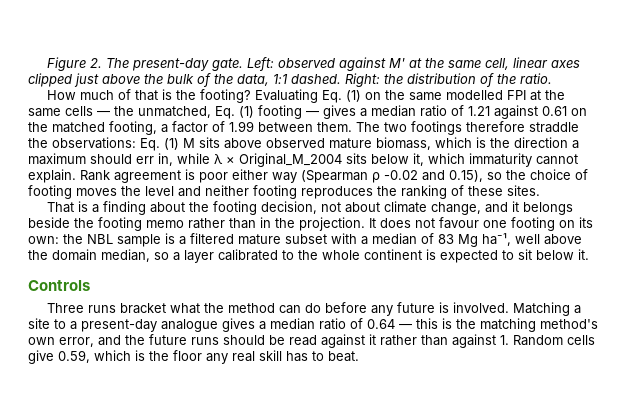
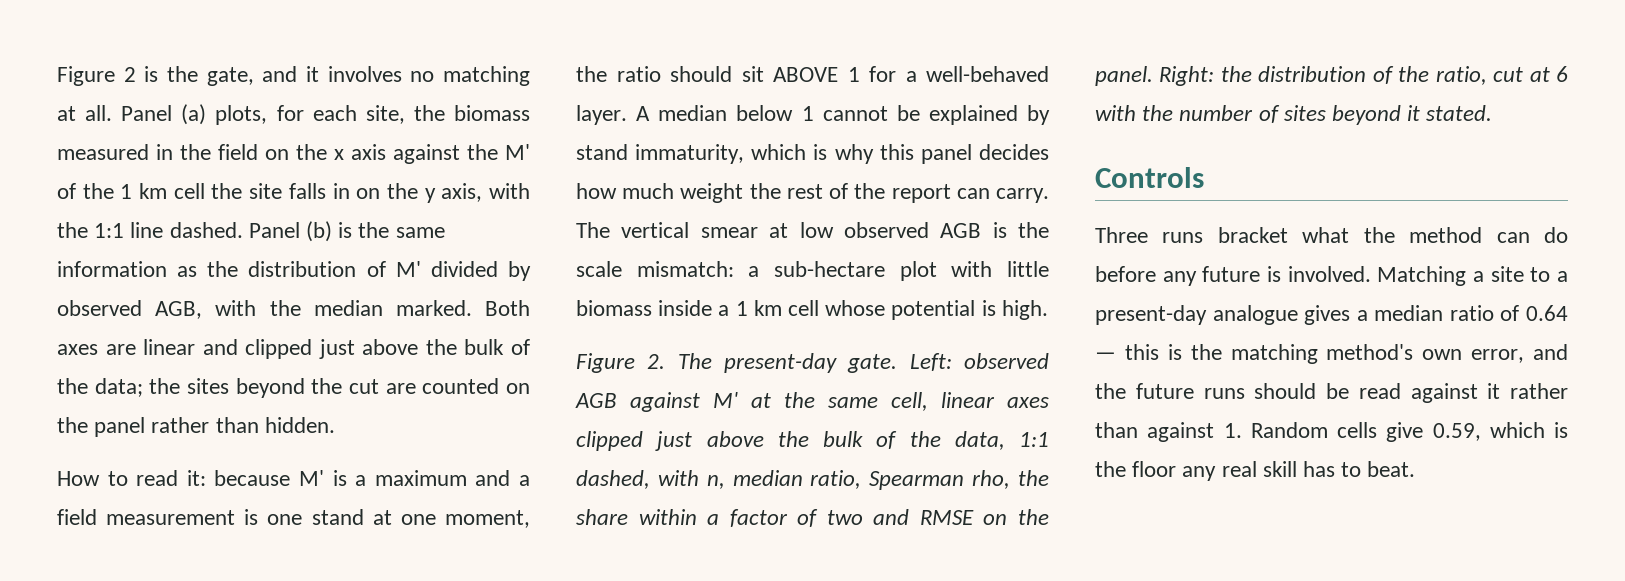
+ Figure 2 is the gate, and it involves no matching at all. Panel (a) plots, for each site, the biomass measured in the field on the x axis against the M' of the 1 km cell the site falls in on the y axis, with the 1:1 line dashed. Panel (b) is the same information as the distribution of M' divided by observed AGB, with the median marked. Both axes are linear and clipped just above the bulk of the data; the sites beyond the cut are counted on the panel rather than hidden.
+ How to read it: because M' is a maximum and a field measurement is one stand at one moment, the ratio should sit ABOVE 1 for a well-behaved layer. A median below 1 cannot be explained by stand immaturity, which is why this panel decides how much weight the rest of the report can carry. The vertical smear at low observed AGB is the scale mismatch: a sub-hectare plot with little biomass inside a 1 km cell whose potential is high.
- Left: observed against M' at the same cell, linear axes clipped just above the bulk of the data, 1:1 dashed.
+ Left: observed AGB against M' at the same cell, linear axes clipped just above the bulk of the data, 1:1 dashed, with n, median ratio, Spearman rho, the share within a factor of two and RMSE on the panel.
- Right: the distribution of the ratio.
- How much of that is the footing? Evaluating Eq. (1) on the same modelled FPI at the same cells — the unmatched, Eq. (1) footing — gives a median ratio of 1.21 against 0.61 on the matched footing, a factor of 1.99 between them. The two footings therefore straddle the observations: Eq. (1) M sits above observed mature biomass, which is the direction a maximum should err in, while λ × Original_M_2004 sits below it, which immaturity cannot explain. Rank agreement is poor either way (Spearman ρ -0.02 and 0.15), so the choice of footing moves the level and neither footing reproduces the ranking of these sites.
- That is a finding about the footing decision, not about climate change, and it belongs beside the footing memo rather than in the projection. It does not favour one footing on its own: the NBL sample is a filtered mature subset with a median of 83 Mg ha⁻¹, well above the domain median, so a layer calibrated to the whole continent is expected to sit below it.
+ Right: the distribution of the ratio, cut at 6 with the number of sites beyond it stated.

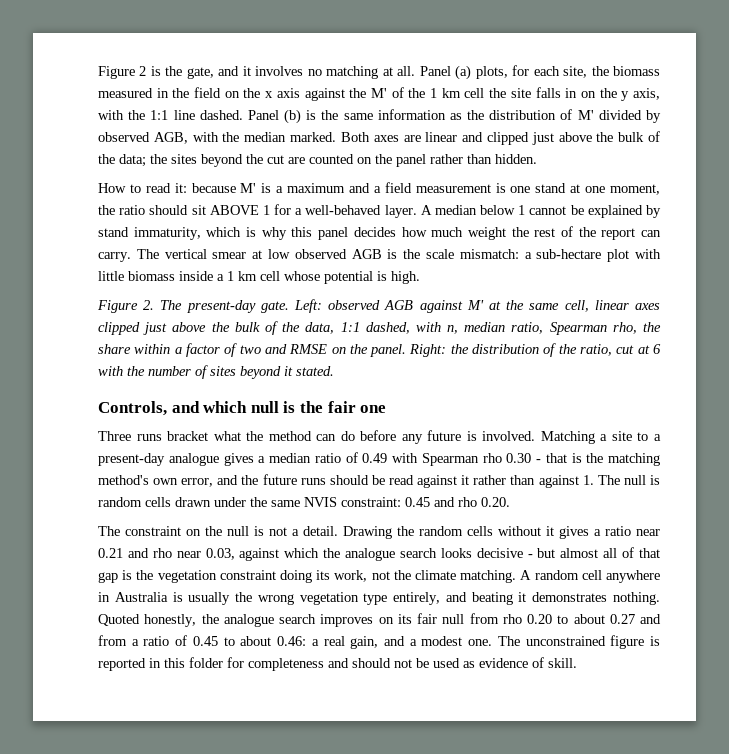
- Controls
+ Controls, and which null is the fair one
- Matching a site to a present-day analogue gives a median ratio of 0.64 — this is the matching method's own error, and the future runs should be read against it rather than against 1. Random cells give 0.59, which is the floor any real skill has to beat.
+ Matching a site to a present-day analogue gives a median ratio of 0.49 with Spearman rho 0.30 - that is the matching method's own error, and the future runs should be read against it rather than against 1. The null is random cells drawn under the same NVIS constraint: 0.45 and rho 0.20.
+ The constraint on the null is not a detail. Drawing the random cells without it gives a ratio near 0.21 and rho near 0.03, against which the analogue search looks decisive - but almost all of that gap is the vegetation constraint doing its work, not the climate matching. A random cell anywhere in Australia is usually the wrong vegetation type entirely, and beating it demonstrates nothing. Quoted honestly, the analogue search improves on its fair null from rho 0.20 to about 0.27 and from a ratio of 0.45 to about 0.46: a real gain, and a modest one. The unconstrained figure is reported in this folder for completeness and should not be used as evidence of skill.

